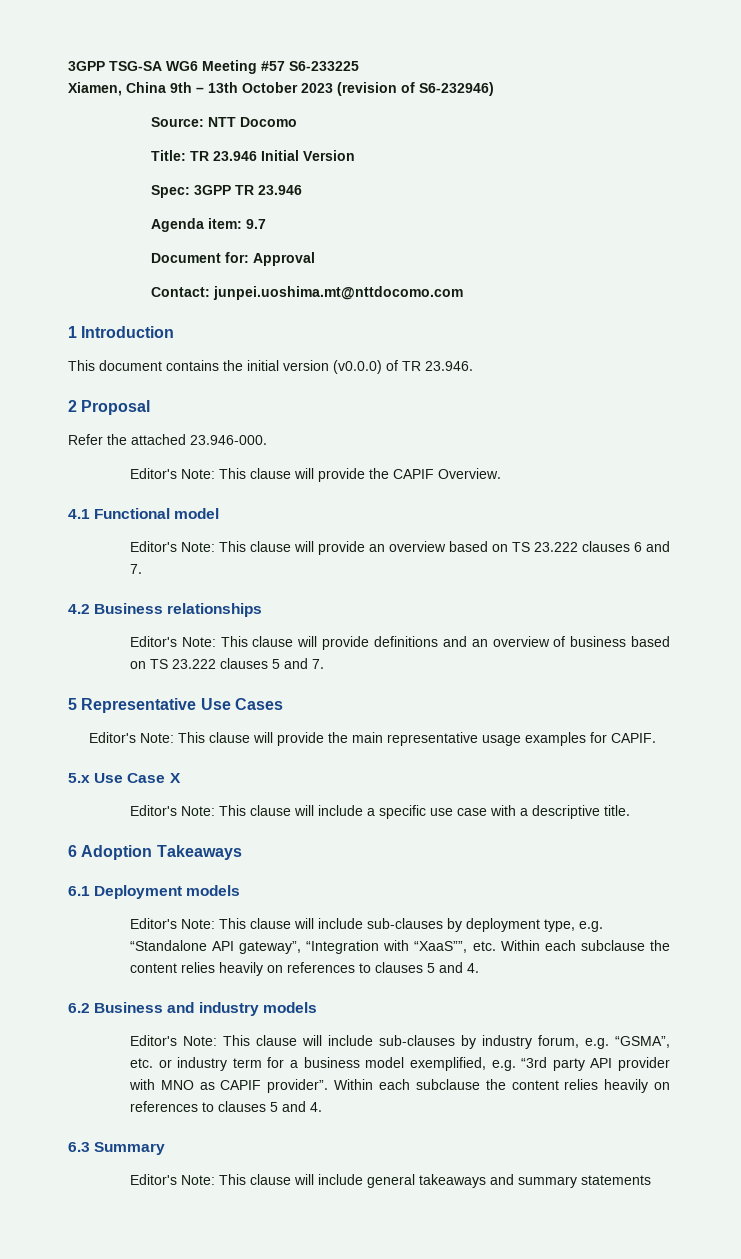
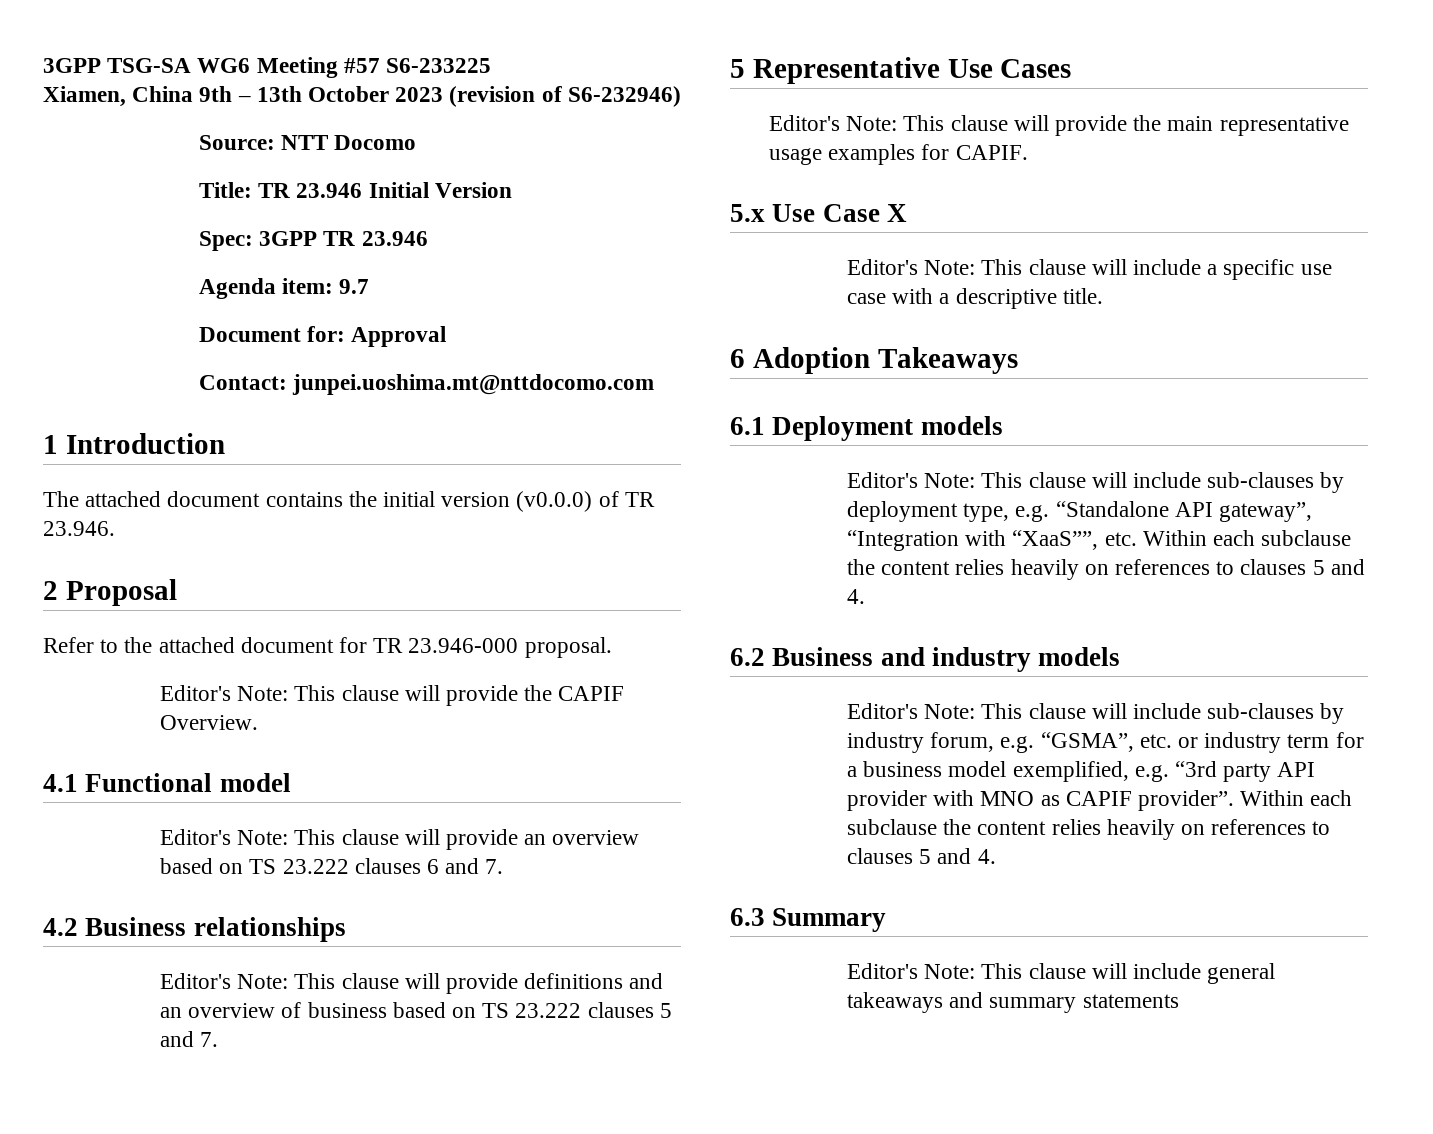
- This document contains the initial version (v0.0.0) of TR 23.946.
+ The attached document contains the initial version (v0.0.0) of TR 23.946.
- Refer the attached 23.946-000.
+ Refer to the attached document for TR 23.946-000 proposal.

